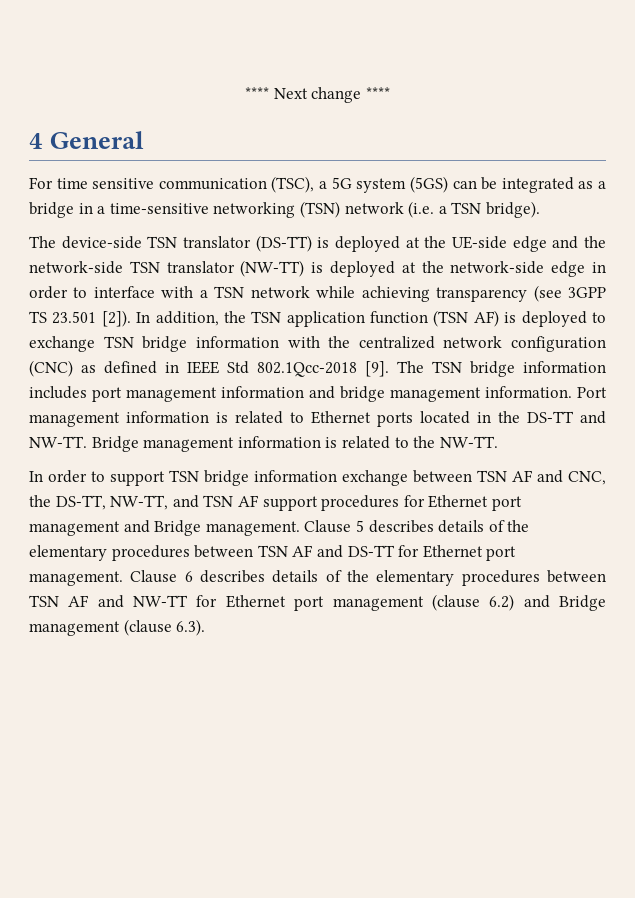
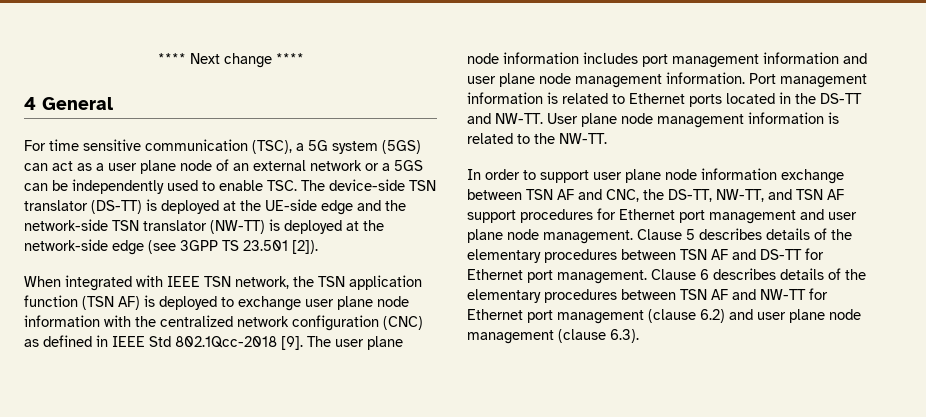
- For time sensitive communication (TSC), a 5G system (5GS) can be integrated as a bridge in a time-sensitive networking (TSN) network (i.e. a TSN bridge).
- The device-side TSN translator (DS-TT) is deployed at the UE-side edge and the network-side TSN translator (NW-TT) is deployed at the network-side edge in order to interface with a TSN network while achieving transparency (see 3GPP TS 23.501 [2]). In addition, the TSN application function (TSN AF) is deployed to exchange TSN bridge information with the centralized network configuration (CNC) as defined in IEEE Std 802.1Qcc-2018 [9].
+ For time sensitive communication (TSC), a 5G system (5GS) can act as a user plane node of an external network or a 5GS can be independently used to enable TSC. The device-side TSN translator (DS-TT) is deployed at the UE-side edge and the network-side TSN translator (NW-TT) is deployed at the network-side edge (see 3GPP TS 23.501 [2]).
+ When integrated with IEEE TSN network, the TSN application function (TSN AF) is deployed to exchange user plane node information with the centralized network configuration (CNC) as defined in IEEE Std 802.1Qcc-2018 [9].
- The TSN bridge information includes port management information and bridge management information.
+ The user plane node information includes port management information and user plane node management information.
- Bridge management information is related to the NW-TT.
+ User plane node management information is related to the NW-TT.
- In order to support TSN bridge information exchange between TSN AF and CNC, the DS-TT, NW-TT, and TSN AF support procedures for Ethernet port management and Bridge management.
+ In order to support user plane node information exchange between TSN AF and CNC, the DS-TT, NW-TT, and TSN AF support procedures for Ethernet port management and user plane node management.
- Clause 6 describes details of the elementary procedures between TSN AF and NW-TT for Ethernet port management (clause 6.2) and Bridge management (clause 6.3).
+ Clause 6 describes details of the elementary procedures between TSN AF and NW-TT for Ethernet port management (clause 6.2) and user plane node management (clause 6.3).

